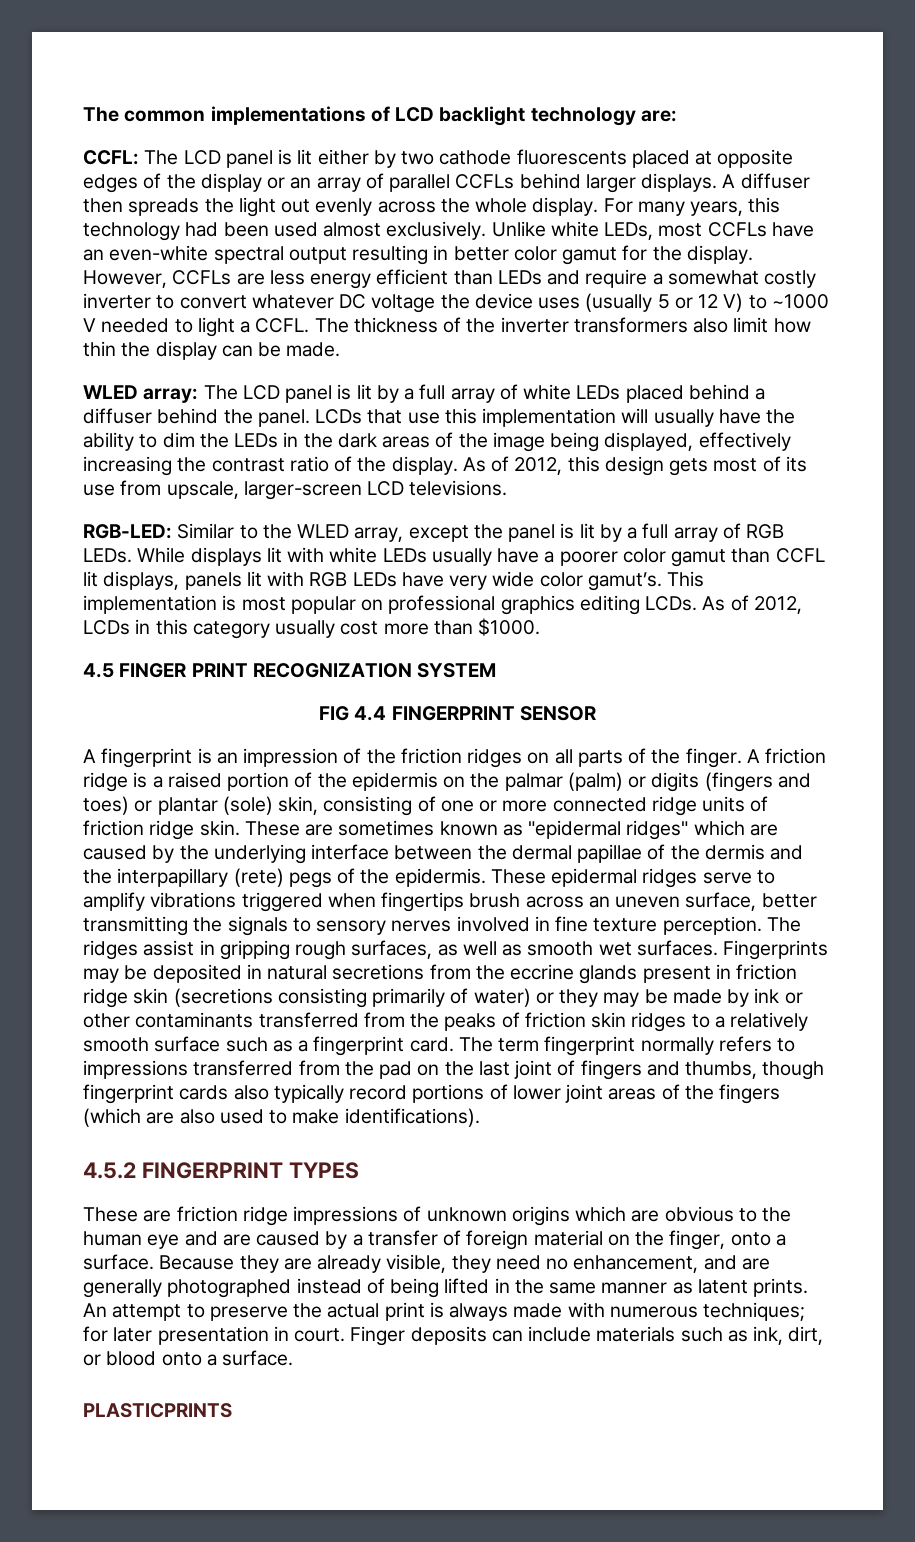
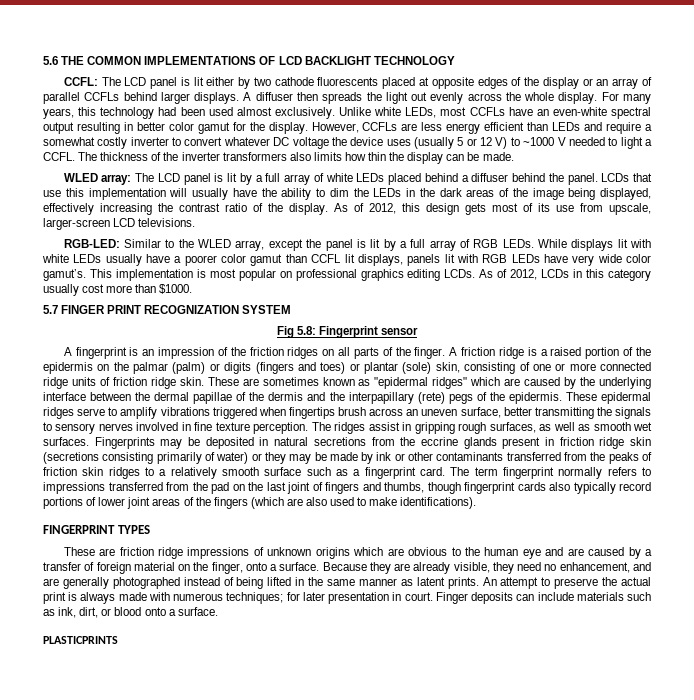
- The common implementations of LCD backlight technology are:
+ 5.6 THE COMMON IMPLEMENTATIONS OF LCD BACKLIGHT TECHNOLOGY
- The thickness of the inverter transformers also limit how thin the display can be made.
+ The thickness of the inverter transformers also limits how thin the display can be made.
- 4.5 FINGER PRINT RECOGNIZATION SYSTEM
+ 5.7 FINGER PRINT RECOGNIZATION SYSTEM
- FIG 4.4 FINGERPRINT SENSOR
+ Fig 5.8: Fingerprint sensor
- 4.5.2 FINGERPRINT TYPES
+ FINGERPRINT TYPES

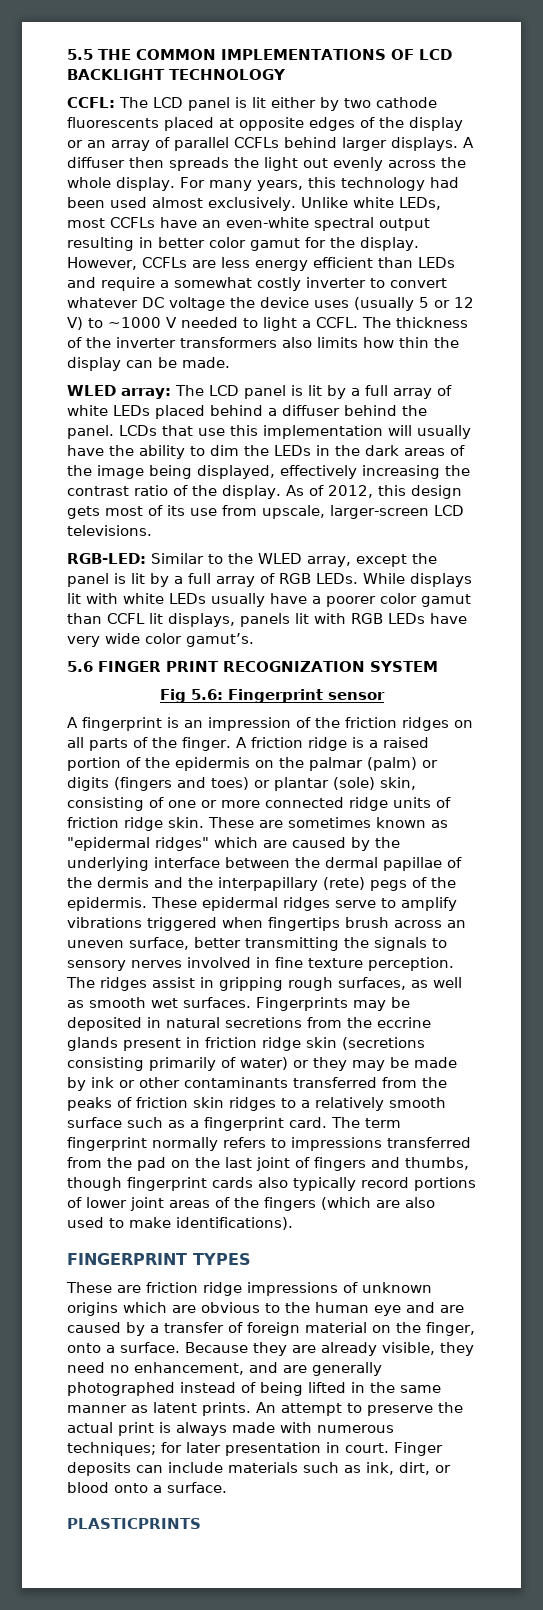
- 5.6 THE COMMON IMPLEMENTATIONS OF LCD BACKLIGHT TECHNOLOGY
+ 5.5 THE COMMON IMPLEMENTATIONS OF LCD BACKLIGHT TECHNOLOGY
- While displays lit with white LEDs usually have a poorer color gamut than CCFL lit displays, panels lit with RGB LEDs have very wide color gamut’s. This implementation is most popular on professional graphics editing LCDs. As of 2012, LCDs in this category usually cost more than $1000.
- 5.7 FINGER PRINT RECOGNIZATION SYSTEM
+ While displays lit with white LEDs usually have a poorer color gamut than CCFL lit displays, panels lit with RGB LEDs have very wide color gamut’s.
+ 5.6 FINGER PRINT RECOGNIZATION SYSTEM
- Fig 5.8: Fingerprint sensor
+ Fig 5.6: Fingerprint sensor

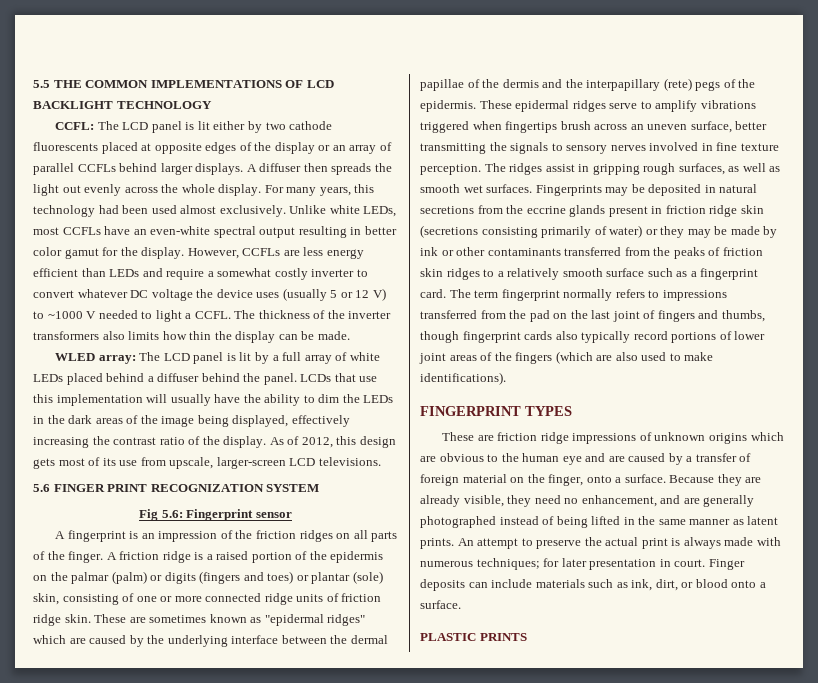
- RGB-LED: Similar to the WLED array, except the panel is lit by a full array of RGB LEDs. While displays lit with white LEDs usually have a poorer color gamut than CCFL lit displays, panels lit with RGB LEDs have very wide color gamut’s.
- PLASTICPRINTS
+ PLASTIC PRINTS

